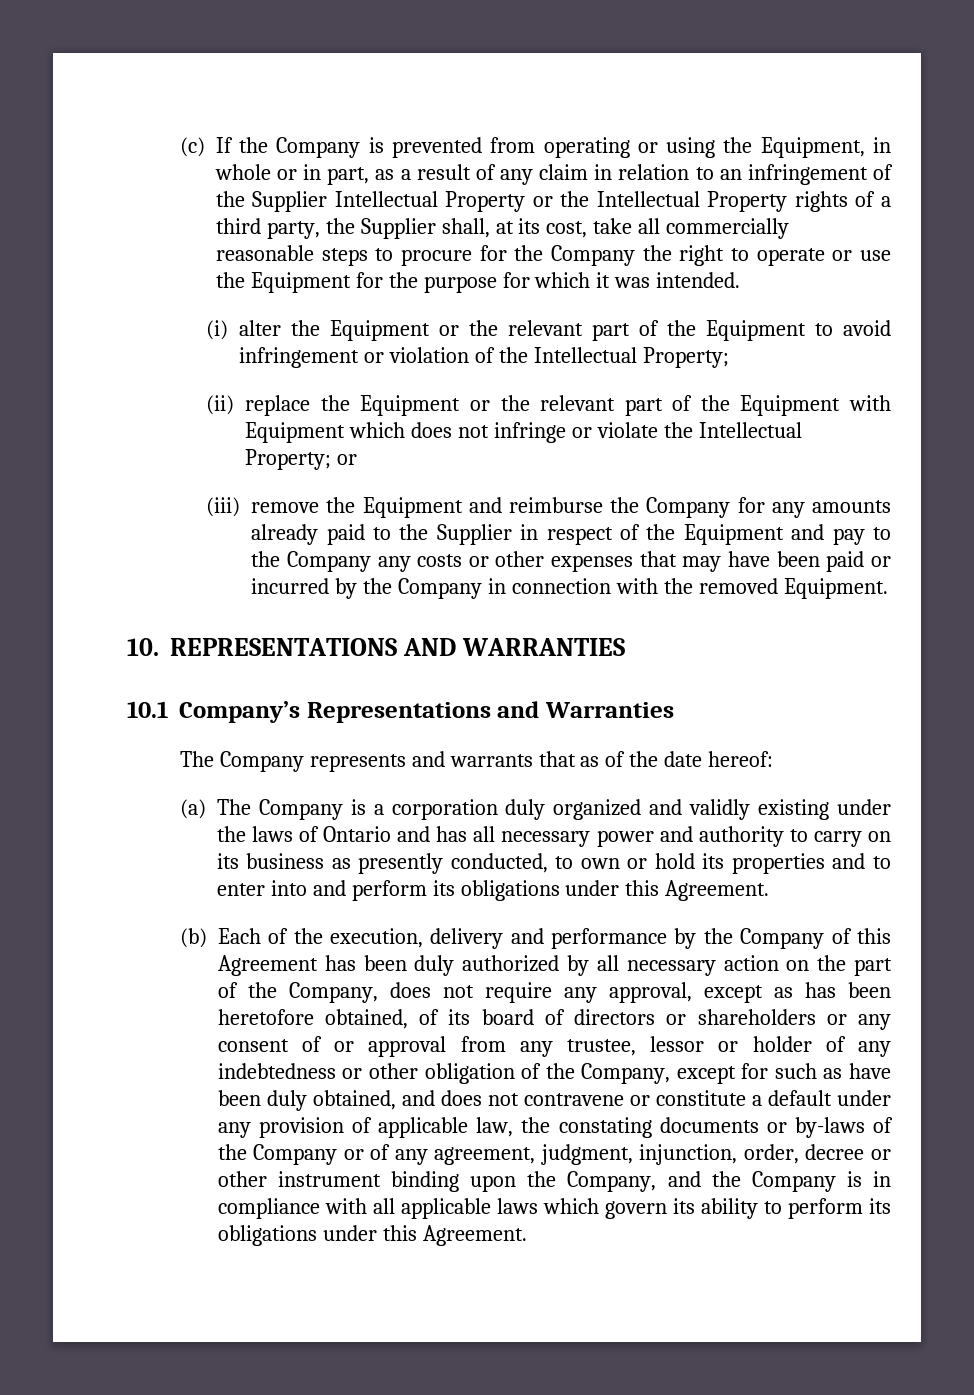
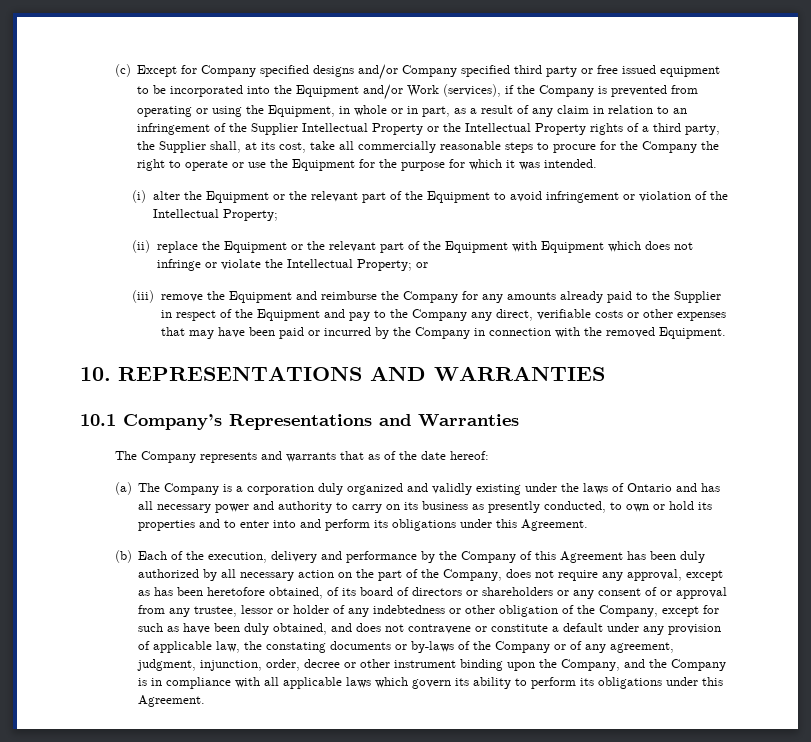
- (c) If the Company is prevented from operating or using the Equipment, in whole or in part, as a result of any claim in relation to an infringement of the Supplier Intellectual Property or the Intellectual Property rights of a third party, the Supplier shall, at its cost, take all commercially reasonable steps to procure for the Company the right to operate or use the Equipment for the purpose for which it was intended.
+ (c) Except for Company specified designs and/or Company specified third party or free issued equipment to be incorporated into the Equipment and/or Work (services), if the Company is prevented from operating or using the Equipment, in whole or in part, as a result of any claim in relation to an infringement of the Supplier Intellectual Property or the Intellectual Property rights of a third party, the Supplier shall, at its cost, take all commercially reasonable steps to procure for the Company the right to operate or use the Equipment for the purpose for which it was intended.
- (iii) remove the Equipment and reimburse the Company for any amounts already paid to the Supplier in respect of the Equipment and pay to the Company any costs or other expenses that may have been paid or incurred by the Company in connection with the removed Equipment.
+ (iii) remove the Equipment and reimburse the Company for any amounts already paid to the Supplier in respect of the Equipment and pay to the Company any direct, verifiable costs or other expenses that may have been paid or incurred by the Company in connection with the removed Equipment.

